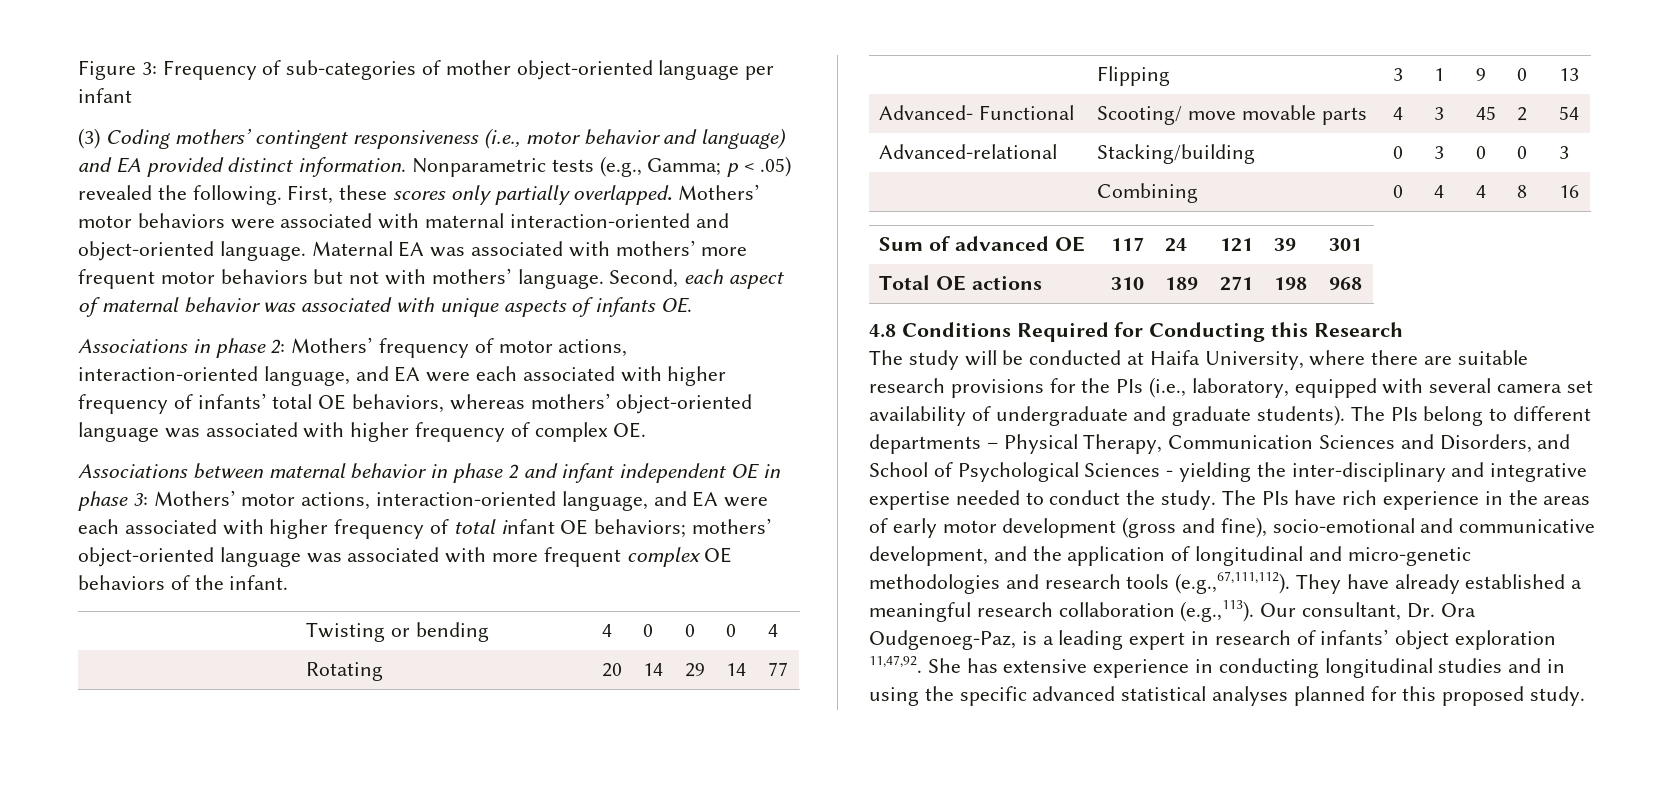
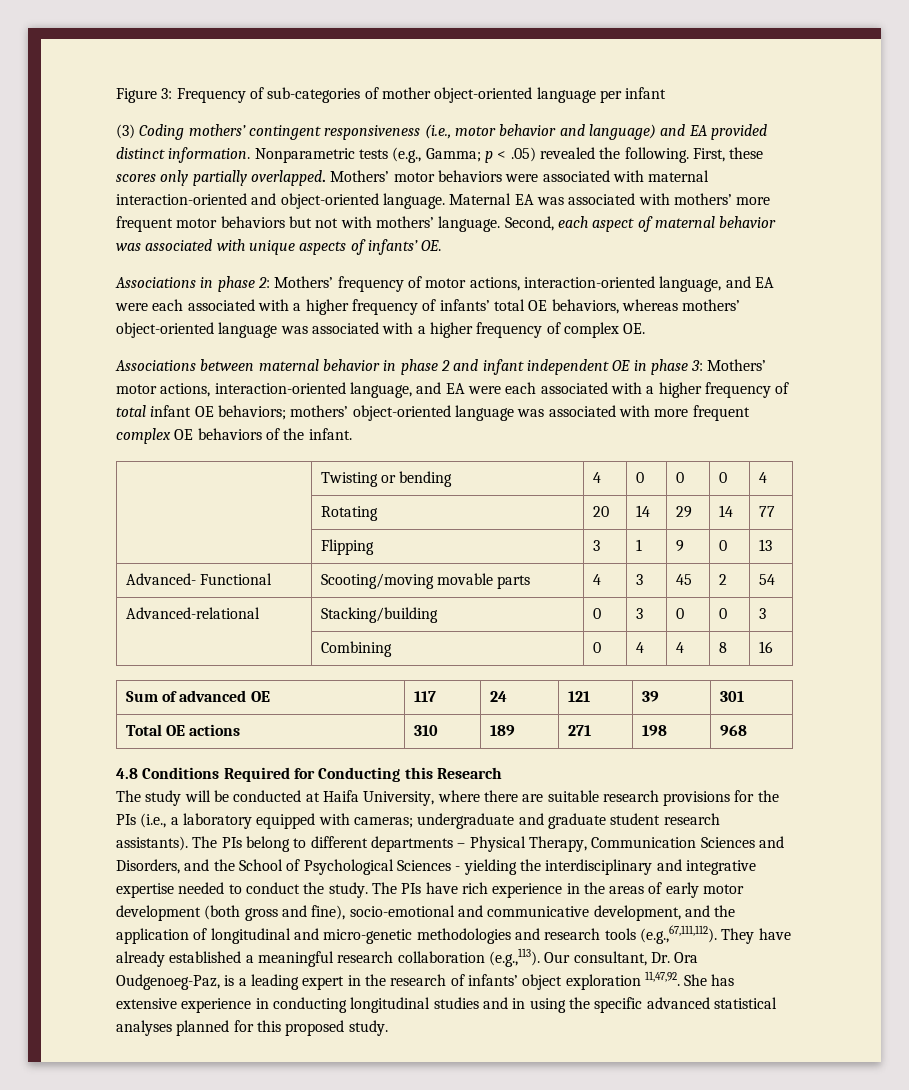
- Second, each aspect of maternal behavior was associated with unique aspects of infants OE.
+ Second, each aspect of maternal behavior was associated with unique aspects of infants’ OE.
- Associations in phase 2: Mothers’ frequency of motor actions, interaction-oriented language, and EA were each associated with higher frequency of infants’ total OE behaviors, whereas mothers’ object-oriented language was associated with higher frequency of complex OE.
+ Associations in phase 2: Mothers’ frequency of motor actions, interaction-oriented language, and EA were each associated with a higher frequency of infants’ total OE behaviors, whereas mothers’ object-oriented language was associated with a higher frequency of complex OE.
- Associations between maternal behavior in phase 2 and infant independent OE in phase 3: Mothers’ motor actions, interaction-oriented language, and EA were each associated with higher frequency of total infant OE behaviors; mothers’ object-oriented language was associated with more frequent complex OE behaviors of the infant.
+ Associations between maternal behavior in phase 2 and infant independent OE in phase 3: Mothers’ motor actions, interaction-oriented language, and EA were each associated with a higher frequency of total infant OE behaviors; mothers’ object-oriented language was associated with more frequent complex OE behaviors of the infant.
- Advanced- Functional | Scooting/ move movable parts | 4 | 3 | 45 | 2 | 54
+ Advanced- Functional | Scooting/moving movable parts | 4 | 3 | 45 | 2 | 54
- The study will be conducted at Haifa University, where there are suitable research provisions for the PIs (i.e., laboratory, equipped with several camera set availability of undergraduate and graduate students).
+ The study will be conducted at Haifa University, where there are suitable research provisions for the PIs (i.e., a laboratory equipped with cameras; undergraduate and graduate student research assistants).
- The PIs belong to different departments – Physical Therapy, Communication Sciences and Disorders, and School of Psychological Sciences - yielding the inter-disciplinary and integrative expertise needed to conduct the study.
+ The PIs belong to different departments – Physical Therapy, Communication Sciences and Disorders, and the School of Psychological Sciences - yielding the interdisciplinary and integrative expertise needed to conduct the study.
- The PIs have rich experience in the areas of early motor development (gross and fine), socio-emotional and communicative development, and the application of longitudinal and micro-genetic methodologies and research tools (e.g.,67,111,112). They have already established a meaningful research collaboration (e.g.,113). Our consultant, Dr. Ora Oudgenoeg-Paz, is a leading expert in research of infants’ object exploration 11,47,92.
+ The PIs have rich experience in the areas of early motor development (both gross and fine), socio-emotional and communicative development, and the application of longitudinal and micro-genetic methodologies and research tools (e.g.,67,111,112). They have already established a meaningful research collaboration (e.g.,113). Our consultant, Dr. Ora Oudgenoeg-Paz, is a leading expert in the research of infants’ object exploration 11,47,92.

